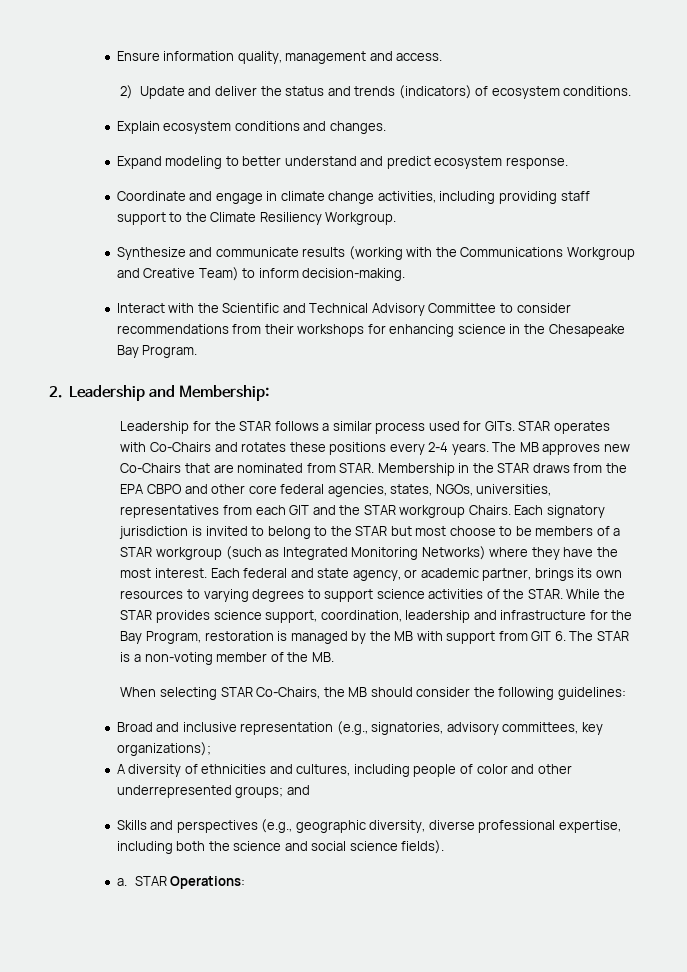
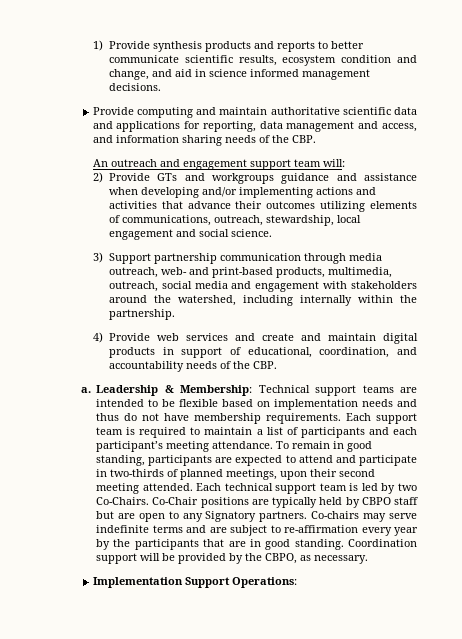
- Ensure information quality, management and access.
- 2) Update and deliver the status and trends (indicators) of ecosystem conditions.
- Explain ecosystem conditions and changes.
- Expand modeling to better understand and predict ecosystem response.
- Coordinate and engage in climate change activities, including providing staff support to the Climate Resiliency Workgroup.
- Synthesize and communicate results (working with the Communications Workgroup and Creative Team) to inform decision-making.
- Interact with the Scientific and Technical Advisory Committee to consider recommendations from their workshops for enhancing science in the Chesapeake Bay Program.
- 2. Leadership and Membership:
- Leadership for the STAR follows a similar process used for GITs. STAR operates with Co-Chairs and rotates these positions every 2-4 years. The MB approves new Co-Chairs that are nominated from STAR. Membership in the STAR draws from the EPA CBPO and other core federal agencies, states, NGOs, universities, representatives from each GIT and the STAR workgroup Chairs. Each signatory jurisdiction is invited to belong to the STAR but most choose to be members of a STAR workgroup (such as Integrated Monitoring Networks) where they have the most interest. Each federal and state agency, or academic partner, brings its own resources to varying degrees to support science activities of the STAR. While the STAR provides science support, coordination, leadership and infrastructure for the Bay Program, restoration is managed by the MB with support from GIT 6. The STAR is a non-voting member of the MB.
- When selecting STAR Co-Chairs, the MB should consider the following guidelines:
- Broad and inclusive representation (e.g., signatories, advisory committees, key organizations);
- A diversity of ethnicities and cultures, including people of color and other underrepresented groups; and
- Skills and perspectives (e.g., geographic diversity, diverse professional expertise, including both the science and social science fields).
- a. STAR Operations:
+ 1) Provide synthesis products and reports to better communicate scientific results, ecosystem condition and change, and aid in science informed management decisions.
+ Provide computing and maintain authoritative scientific data and applications for reporting, data management and access, and information sharing needs of the CBP.
+ An outreach and engagement support team will:
+ 2) Provide GTs and workgroups guidance and assistance when developing and/or implementing actions and activities that advance their outcomes utilizing elements of communications, outreach, stewardship, local engagement and social science.
+ 3) Support partnership communication through media outreach, web- and print-based products, multimedia, outreach, social media and engagement with stakeholders around the watershed, including internally within the partnership.
+ 4) Provide web services and create and maintain digital products in support of educational, coordination, and accountability needs of the CBP.
+ a. Leadership & Membership: Technical support teams are intended to be flexible based on implementation needs and thus do not have membership requirements. Each support team is required to maintain a list of participants and each participant’s meeting attendance. To remain in good standing, participants are expected to attend and participate in two-thirds of planned meetings, upon their second meeting attended. Each technical support team is led by two Co-Chairs. Co-Chair positions are typically held by CBPO staff but are open to any Signatory partners. Co-chairs may serve indefinite terms and are subject to re-affirmation every year by the participants that are in good standing. Coordination support will be provided by the CBPO, as necessary.
+ Implementation Support Operations:

